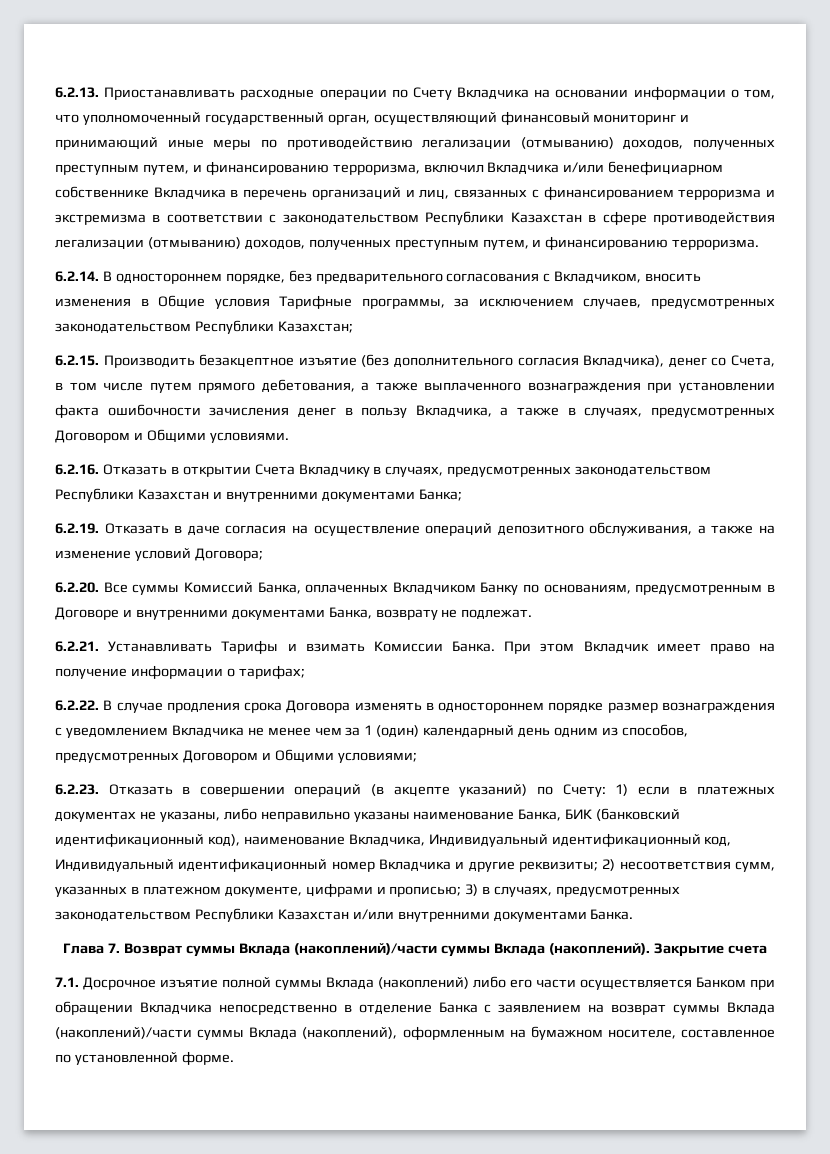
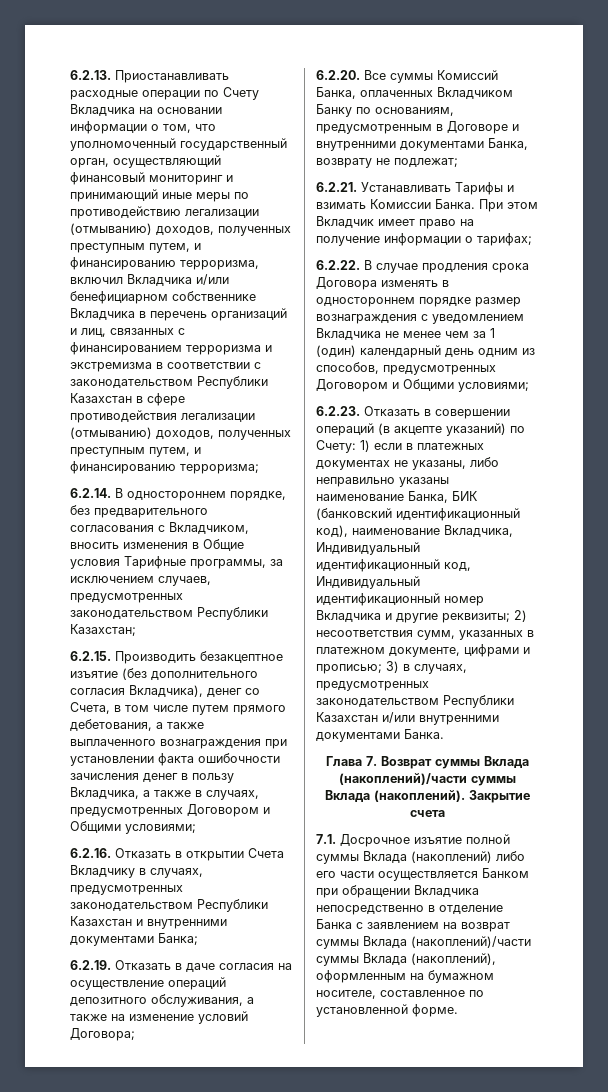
- 6.2.13. Приостанавливать расходные операции по Счету Вкладчика на основании информации о том, что уполномоченный государственный орган, осуществляющий финансовый мониторинг и принимающий иные меры по противодействию легализации (отмыванию) доходов, полученных преступным путем, и финансированию терроризма, включил Вкладчика и/или бенефициарном собственнике Вкладчика в перечень организаций и лиц, связанных с финансированием терроризма и экстремизма в соответствии с законодательством Республики Казахстан в сфере противодействия легализации (отмыванию) доходов, полученных преступным путем, и финансированию терроризма.
+ 6.2.13. Приостанавливать расходные операции по Счету Вкладчика на основании информации о том, что уполномоченный государственный орган, осуществляющий финансовый мониторинг и принимающий иные меры по противодействию легализации (отмыванию) доходов, полученных преступным путем, и финансированию терроризма, включил Вкладчика и/или бенефициарном собственнике Вкладчика в перечень организаций и лиц, связанных с финансированием терроризма и экстремизма в соответствии с законодательством Республики Казахстан в сфере противодействия легализации (отмыванию) доходов, полученных преступным путем, и финансированию терроризма;
- 6.2.15. Производить безакцептное изъятие (без дополнительного согласия Вкладчика), денег со Счета, в том числе путем прямого дебетования, а также выплаченного вознаграждения при установлении факта ошибочности зачисления денег в пользу Вкладчика, а также в случаях, предусмотренных Договором и Общими условиями.
+ 6.2.15. Производить безакцептное изъятие (без дополнительного согласия Вкладчика), денег со Счета, в том числе путем прямого дебетования, а также выплаченного вознаграждения при установлении факта ошибочности зачисления денег в пользу Вкладчика, а также в случаях, предусмотренных Договором и Общими условиями;
- 6.2.20. Все суммы Комиссий Банка, оплаченных Вкладчиком Банку по основаниям, предусмотренным в Договоре и внутренними документами Банка, возврату не подлежат.
+ 6.2.20. Все суммы Комиссий Банка, оплаченных Вкладчиком Банку по основаниям, предусмотренным в Договоре и внутренними документами Банка, возврату не подлежат;

